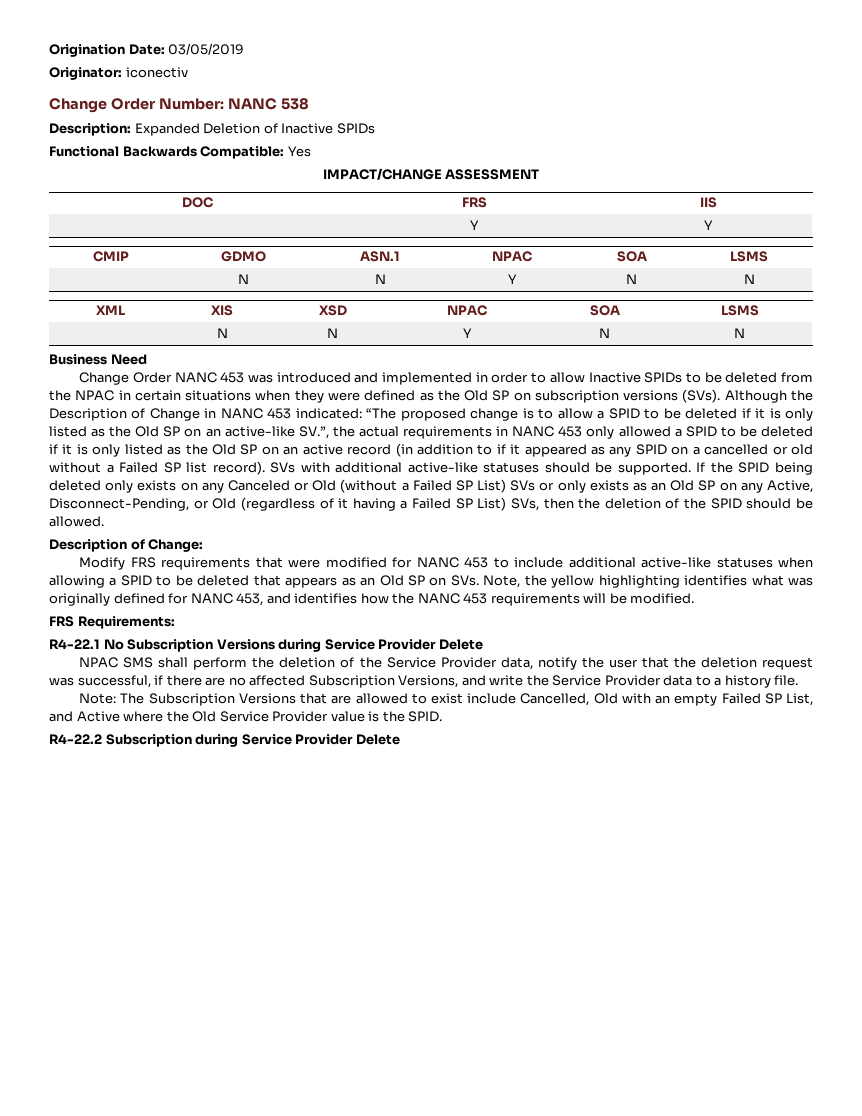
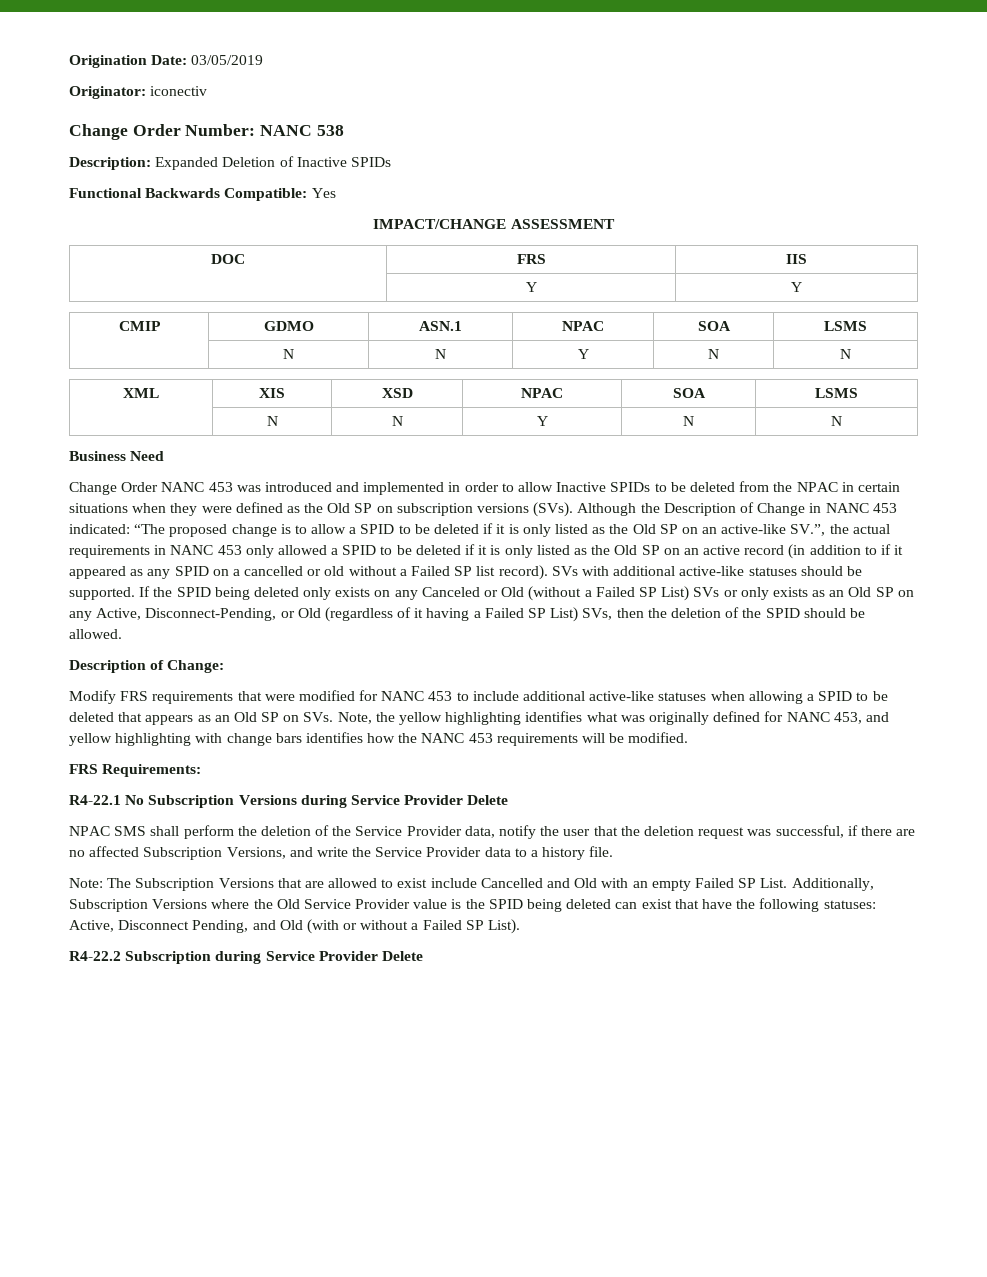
- Modify FRS requirements that were modified for NANC 453 to include additional active-like statuses when allowing a SPID to be deleted that appears as an Old SP on SVs. Note, the yellow highlighting identifies what was originally defined for NANC 453, and identifies how the NANC 453 requirements will be modified.
+ Modify FRS requirements that were modified for NANC 453 to include additional active-like statuses when allowing a SPID to be deleted that appears as an Old SP on SVs. Note, the yellow highlighting identifies what was originally defined for NANC 453, and yellow highlighting with change bars identifies how the NANC 453 requirements will be modified.
- Note: The Subscription Versions that are allowed to exist include Cancelled, Old with an empty Failed SP List, and Active where the Old Service Provider value is the SPID.
+ Note: The Subscription Versions that are allowed to exist include Cancelled and Old with an empty Failed SP List. Additionally, Subscription Versions where the Old Service Provider value is the SPID being deleted can exist that have the following statuses: Active, Disconnect Pending, and Old (with or without a Failed SP List).

